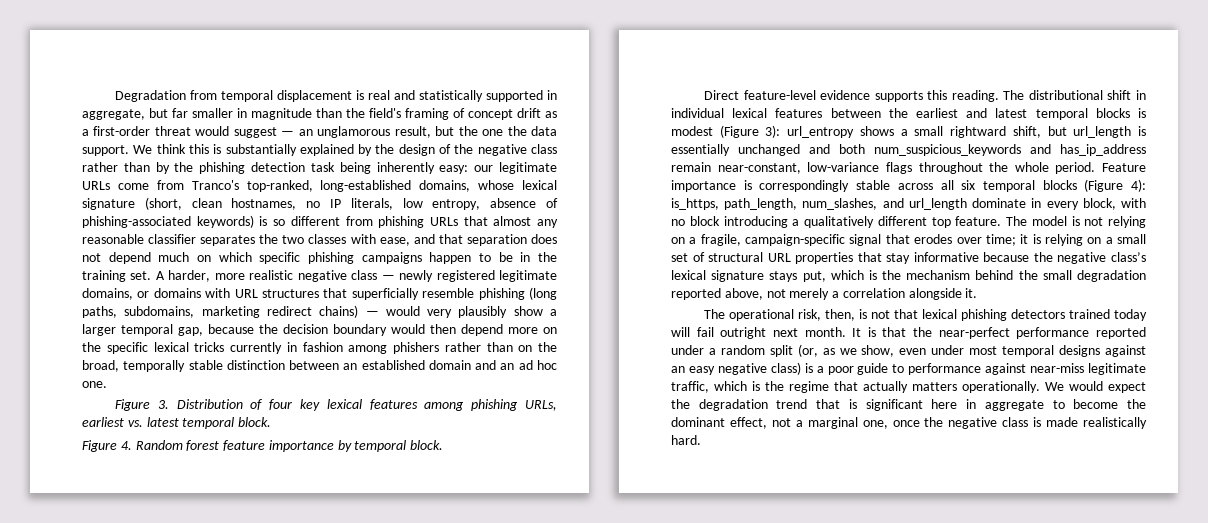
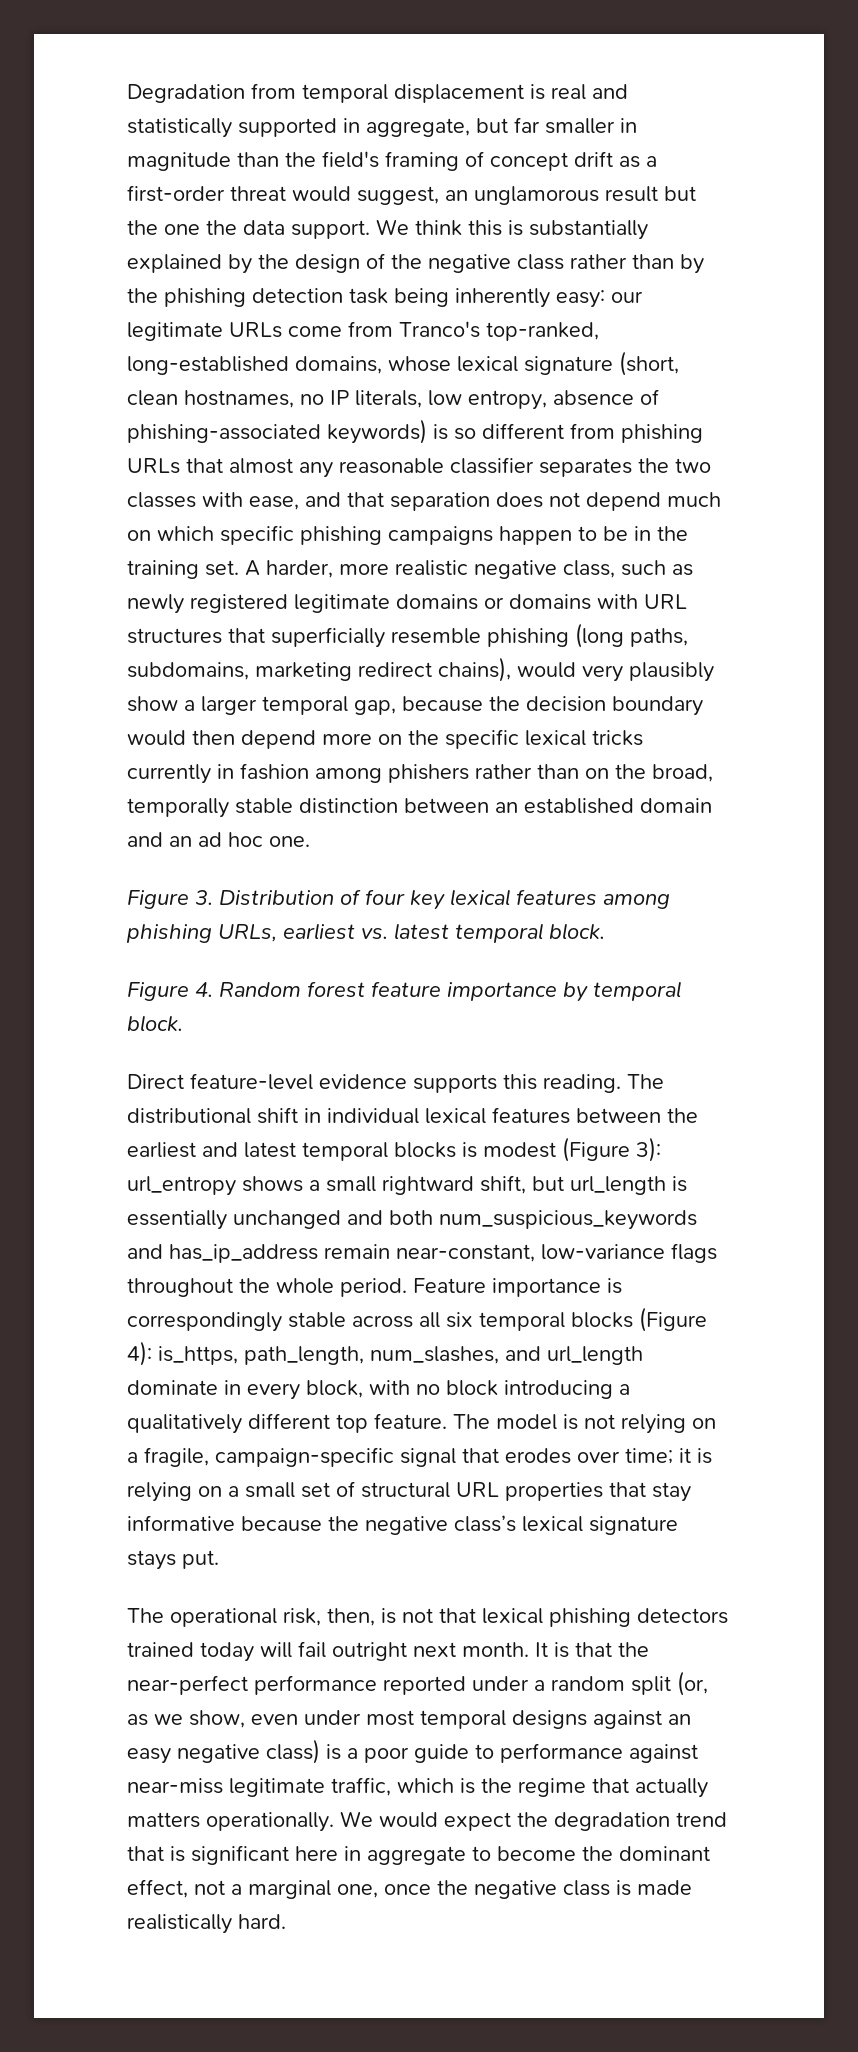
- Degradation from temporal displacement is real and statistically supported in aggregate, but far smaller in magnitude than the field's framing of concept drift as a first-order threat would suggest — an unglamorous result, but the one the data support.
+ Degradation from temporal displacement is real and statistically supported in aggregate, but far smaller in magnitude than the field's framing of concept drift as a first-order threat would suggest, an unglamorous result but the one the data support.
- A harder, more realistic negative class — newly registered legitimate domains, or domains with URL structures that superficially resemble phishing (long paths, subdomains, marketing redirect chains) — would very plausibly show a larger temporal gap, because the decision boundary would then depend more on the specific lexical tricks currently in fashion among phishers rather than on the broad, temporally stable distinction between an established domain and an ad hoc one.
+ A harder, more realistic negative class, such as newly registered legitimate domains or domains with URL structures that superficially resemble phishing (long paths, subdomains, marketing redirect chains), would very plausibly show a larger temporal gap, because the decision boundary would then depend more on the specific lexical tricks currently in fashion among phishers rather than on the broad, temporally stable distinction between an established domain and an ad hoc one.
- The model is not relying on a fragile, campaign-specific signal that erodes over time; it is relying on a small set of structural URL properties that stay informative because the negative class’s lexical signature stays put, which is the mechanism behind the small degradation reported above, not merely a correlation alongside it.
+ The model is not relying on a fragile, campaign-specific signal that erodes over time; it is relying on a small set of structural URL properties that stay informative because the negative class’s lexical signature stays put.

